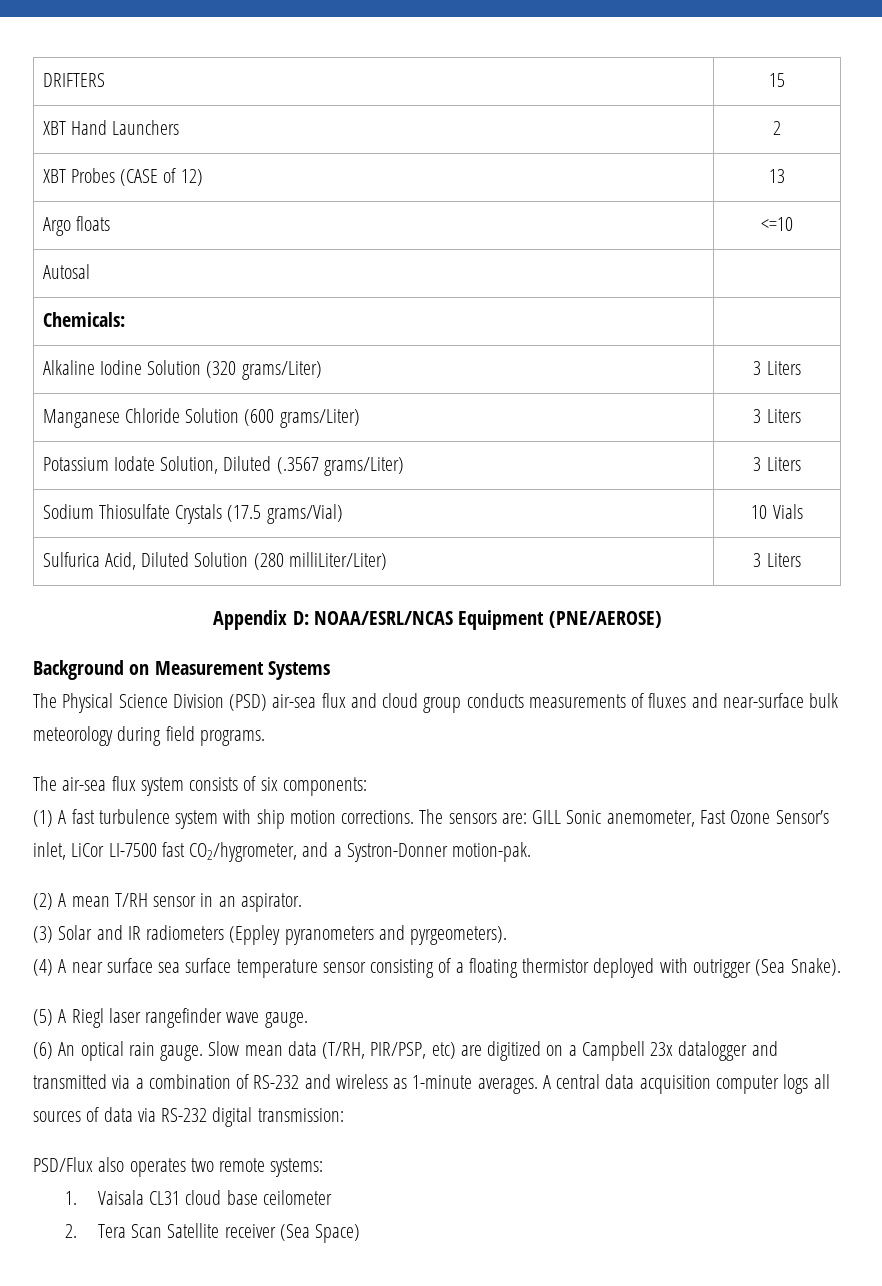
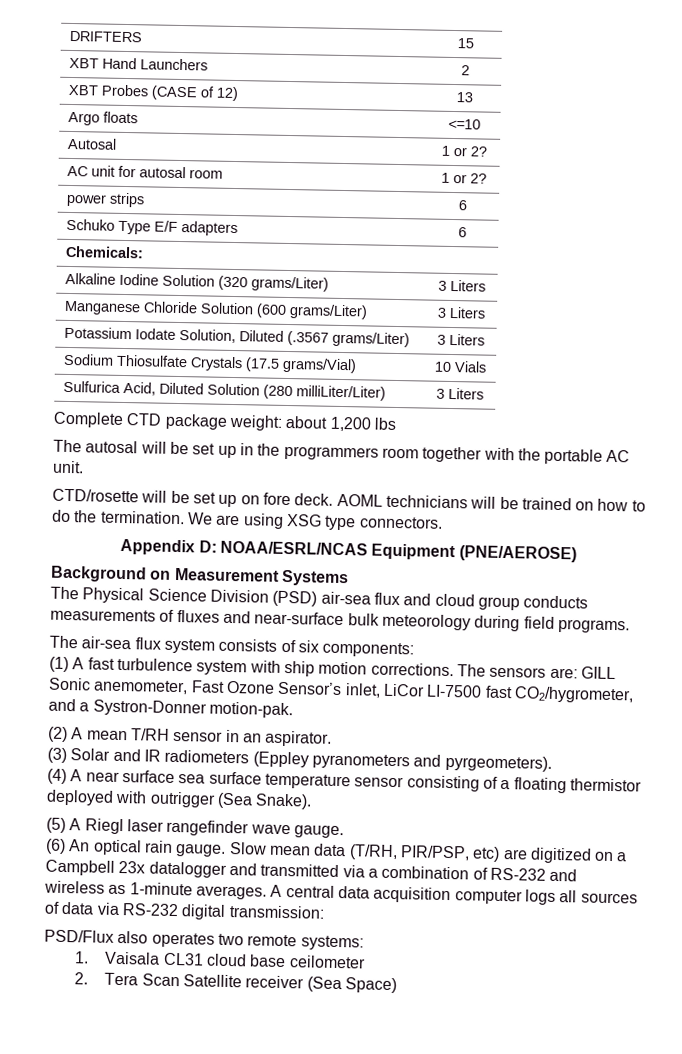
- Autosal |
+ Autosal | 1 or 2?
+ AC unit for autosal room | 1 or 2?
+ power strips | 6
+ Schuko Type E/F adapters | 6
+ Complete CTD package weight: about 1,200 lbs
+ The autosal will be set up in the programmers room together with the portable AC unit.
+ CTD/rosette will be set up on fore deck. AOML technicians will be trained on how to do the termination. We are using XSG type connectors.

